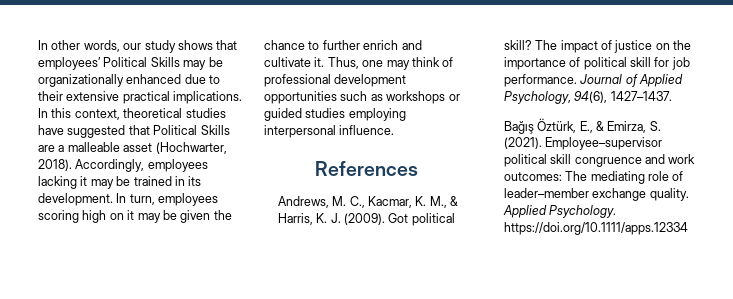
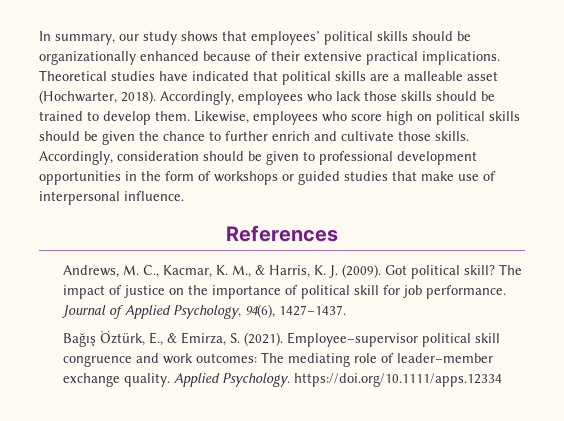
- In other words, our study shows that employees’ Political Skills may be organizationally enhanced due to their extensive practical implications.
+ In summary, our study shows that employees’ political skills should be organizationally enhanced because of their extensive practical implications.
- In this context, theoretical studies have suggested that Political Skills are a malleable asset (Hochwarter, 2018).
+ Theoretical studies have indicated that political skills are a malleable asset (Hochwarter, 2018).
- Accordingly, employees lacking it may be trained in its development. In turn, employees scoring high on it may be given the chance to further enrich and cultivate it. Thus, one may think of professional development opportunities such as workshops or guided studies employing interpersonal influence.
+ Accordingly, employees who lack those skills should be trained to develop them. Likewise, employees who score high on political skills should be given the chance to further enrich and cultivate those skills. Accordingly, consideration should be given to professional development opportunities in the form of workshops or guided studies that make use of interpersonal influence.

